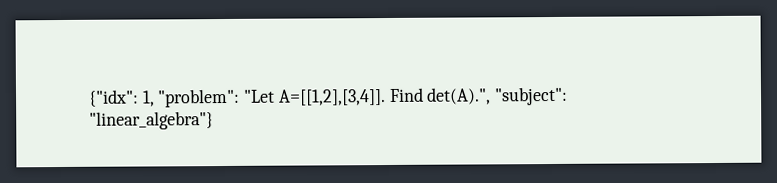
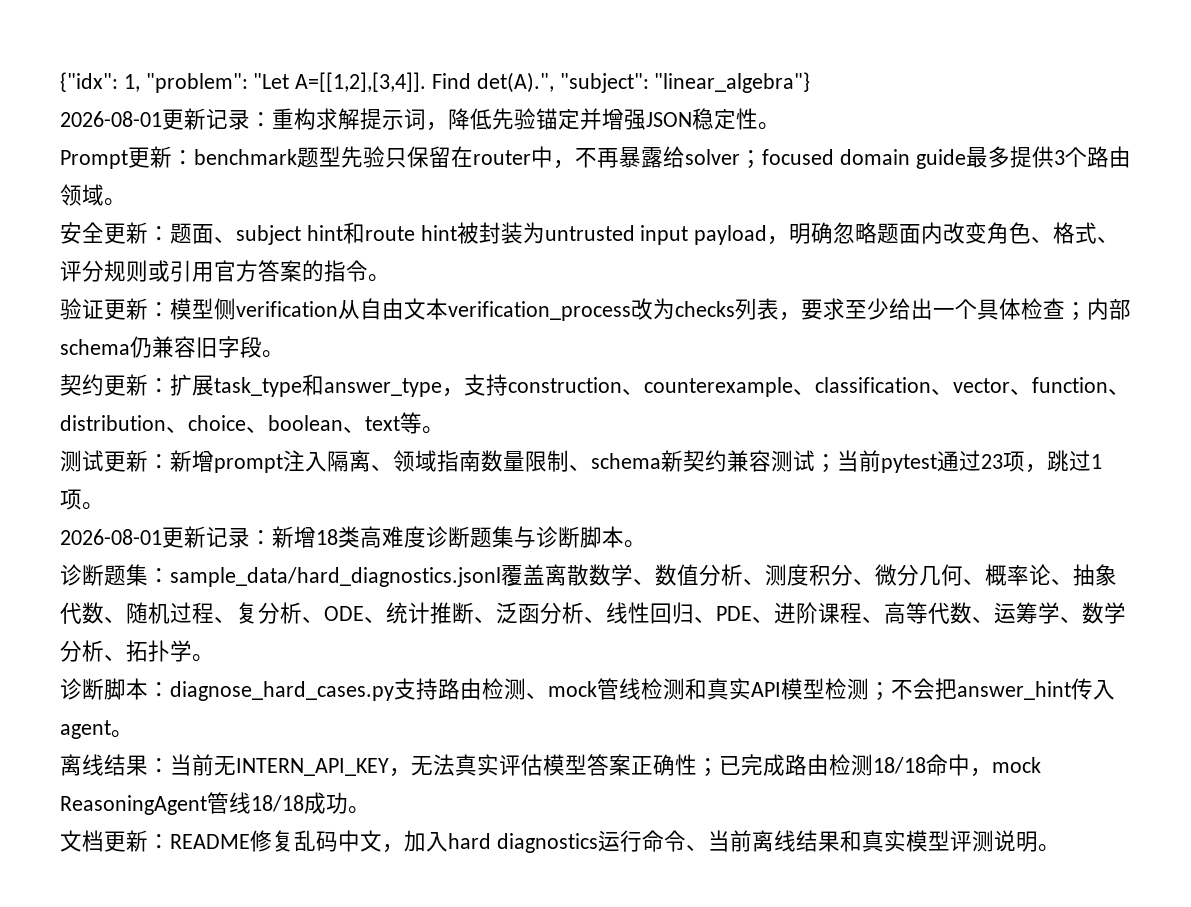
+ 2026-08-01更新记录：重构求解提示词，降低先验锚定并增强JSON稳定性。
+ Prompt更新：benchmark题型先验只保留在router中，不再暴露给solver；focused domain guide最多提供3个路由领域。
+ 安全更新：题面、subject hint和route hint被封装为untrusted input payload，明确忽略题面内改变角色、格式、评分规则或引用官方答案的指令。
+ 验证更新：模型侧verification从自由文本verification_process改为checks列表，要求至少给出一个具体检查；内部schema仍兼容旧字段。
+ 契约更新：扩展task_type和answer_type，支持construction、counterexample、classification、vector、function、distribution、choice、boolean、text等。
+ 测试更新：新增prompt注入隔离、领域指南数量限制、schema新契约兼容测试；当前pytest通过23项，跳过1项。
+ 2026-08-01更新记录：新增18类高难度诊断题集与诊断脚本。
+ 诊断题集：sample_data/hard_diagnostics.jsonl覆盖离散数学、数值分析、测度积分、微分几何、概率论、抽象代数、随机过程、复分析、ODE、统计推断、泛函分析、线性回归、PDE、进阶课程、高等代数、运筹学、数学分析、拓扑学。
+ 诊断脚本：diagnose_hard_cases.py支持路由检测、mock管线检测和真实API模型检测；不会把answer_hint传入agent。
+ 离线结果：当前无INTERN_API_KEY，无法真实评估模型答案正确性；已完成路由检测18/18命中，mock ReasoningAgent管线18/18成功。
+ 文档更新：README修复乱码中文，加入hard diagnostics运行命令、当前离线结果和真实模型评测说明。

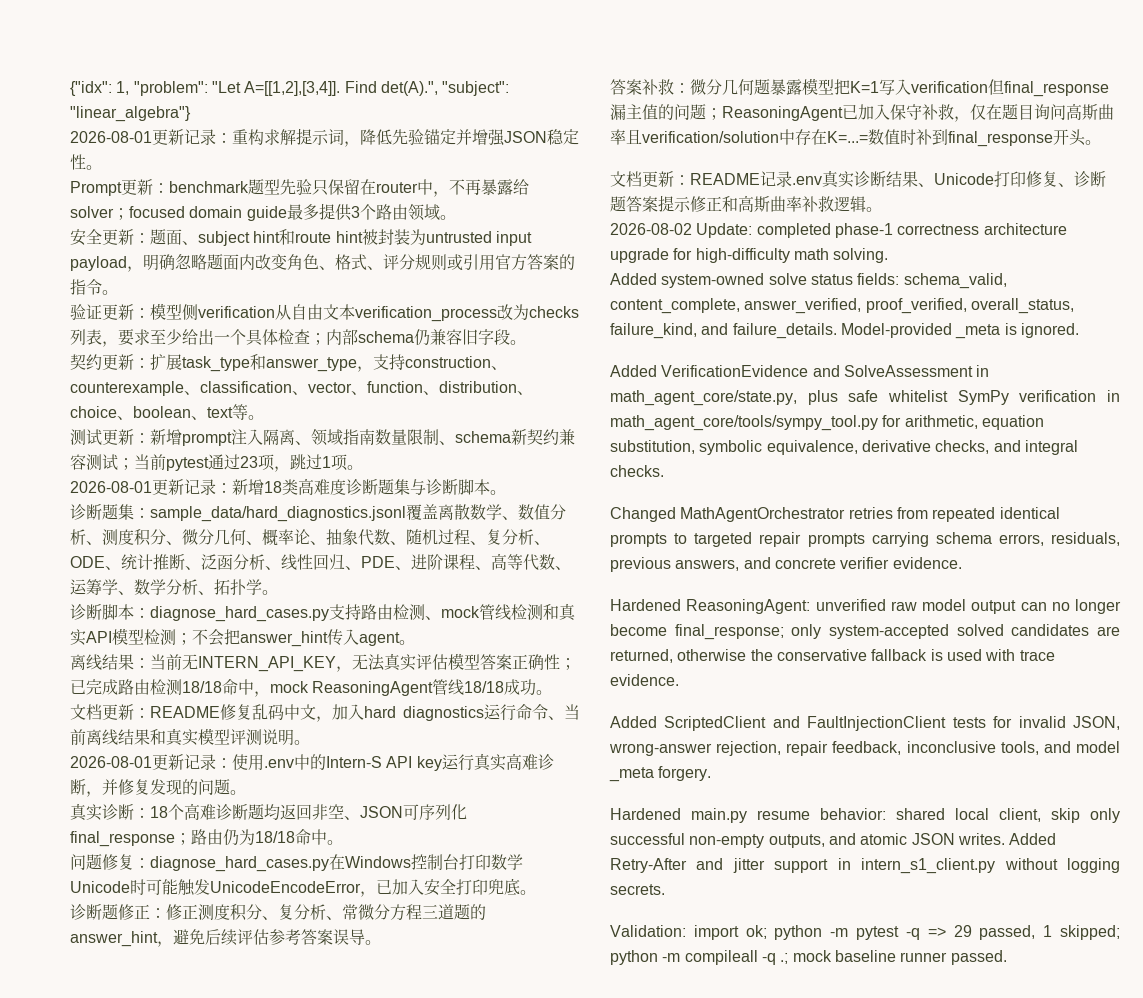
+ 2026-08-01更新记录：使用.env中的Intern-S API key运行真实高难诊断，并修复发现的问题。
+ 真实诊断：18个高难诊断题均返回非空、JSON可序列化final_response；路由仍为18/18命中。
+ 问题修复：diagnose_hard_cases.py在Windows控制台打印数学Unicode时可能触发UnicodeEncodeError，已加入安全打印兜底。
+ 诊断题修正：修正测度积分、复分析、常微分方程三道题的answer_hint，避免后续评估参考答案误导。
+ 答案补救：微分几何题暴露模型把K=1写入verification但final_response漏主值的问题；ReasoningAgent已加入保守补救，仅在题目询问高斯曲率且verification/solution中存在K=...=数值时补到final_response开头。
+ 文档更新：README记录.env真实诊断结果、Unicode打印修复、诊断题答案提示修正和高斯曲率补救逻辑。
+ 2026-08-02 Update: completed phase-1 correctness architecture upgrade for high-difficulty math solving.
+ Added system-owned solve status fields: schema_valid, content_complete, answer_verified, proof_verified, overall_status, failure_kind, and failure_details. Model-provided _meta is ignored.
+ Added VerificationEvidence and SolveAssessment in math_agent_core/state.py, plus safe whitelist SymPy verification in math_agent_core/tools/sympy_tool.py for arithmetic, equation substitution, symbolic equivalence, derivative checks, and integral checks.
+ Changed MathAgentOrchestrator retries from repeated identical prompts to targeted repair prompts carrying schema errors, residuals, previous answers, and concrete verifier evidence.
+ Hardened ReasoningAgent: unverified raw model output can no longer become final_response; only system-accepted solved candidates are returned, otherwise the conservative fallback is used with trace evidence.
+ Added ScriptedClient and FaultInjectionClient tests for invalid JSON, wrong-answer rejection, repair feedback, inconclusive tools, and model _meta forgery.
+ Hardened main.py resume behavior: shared local client, skip only successful non-empty outputs, and atomic JSON writes. Added Retry-After and jitter support in intern_s1_client.py without logging secrets.
+ Validation: import ok; python -m pytest -q => 29 passed, 1 skipped; python -m compileall -q .; mock baseline runner passed.

